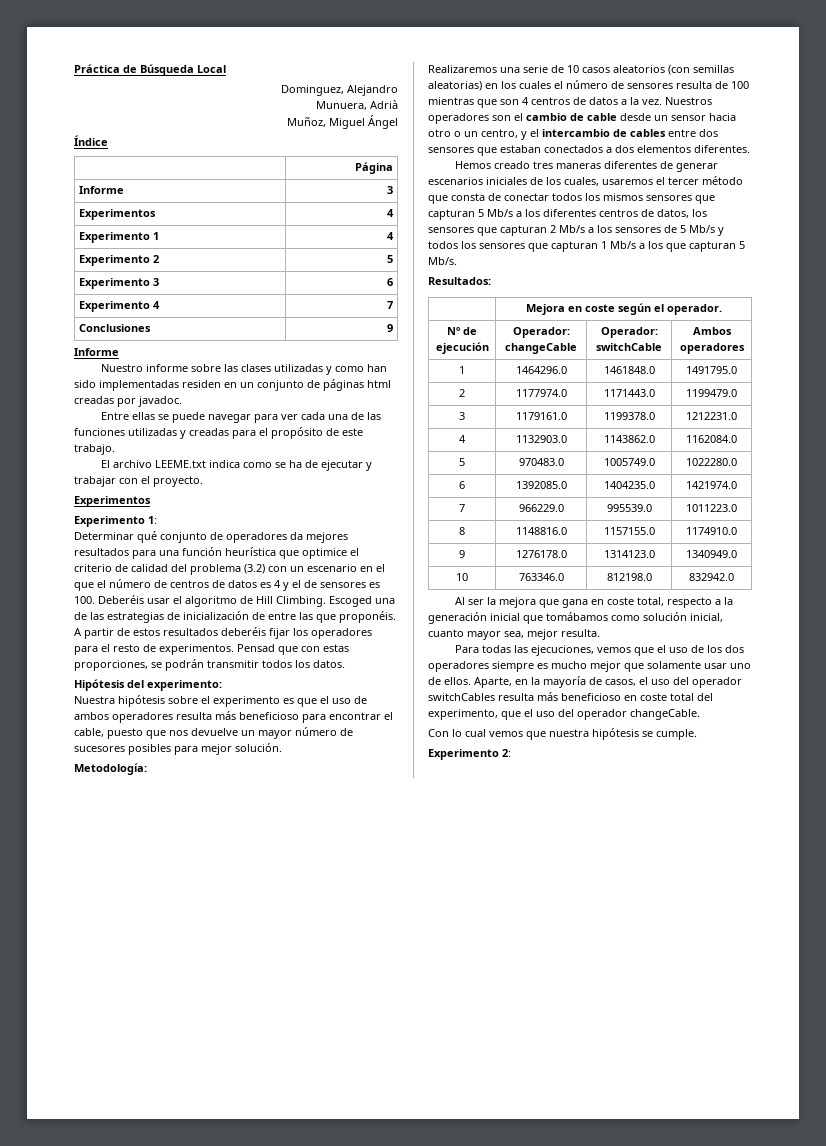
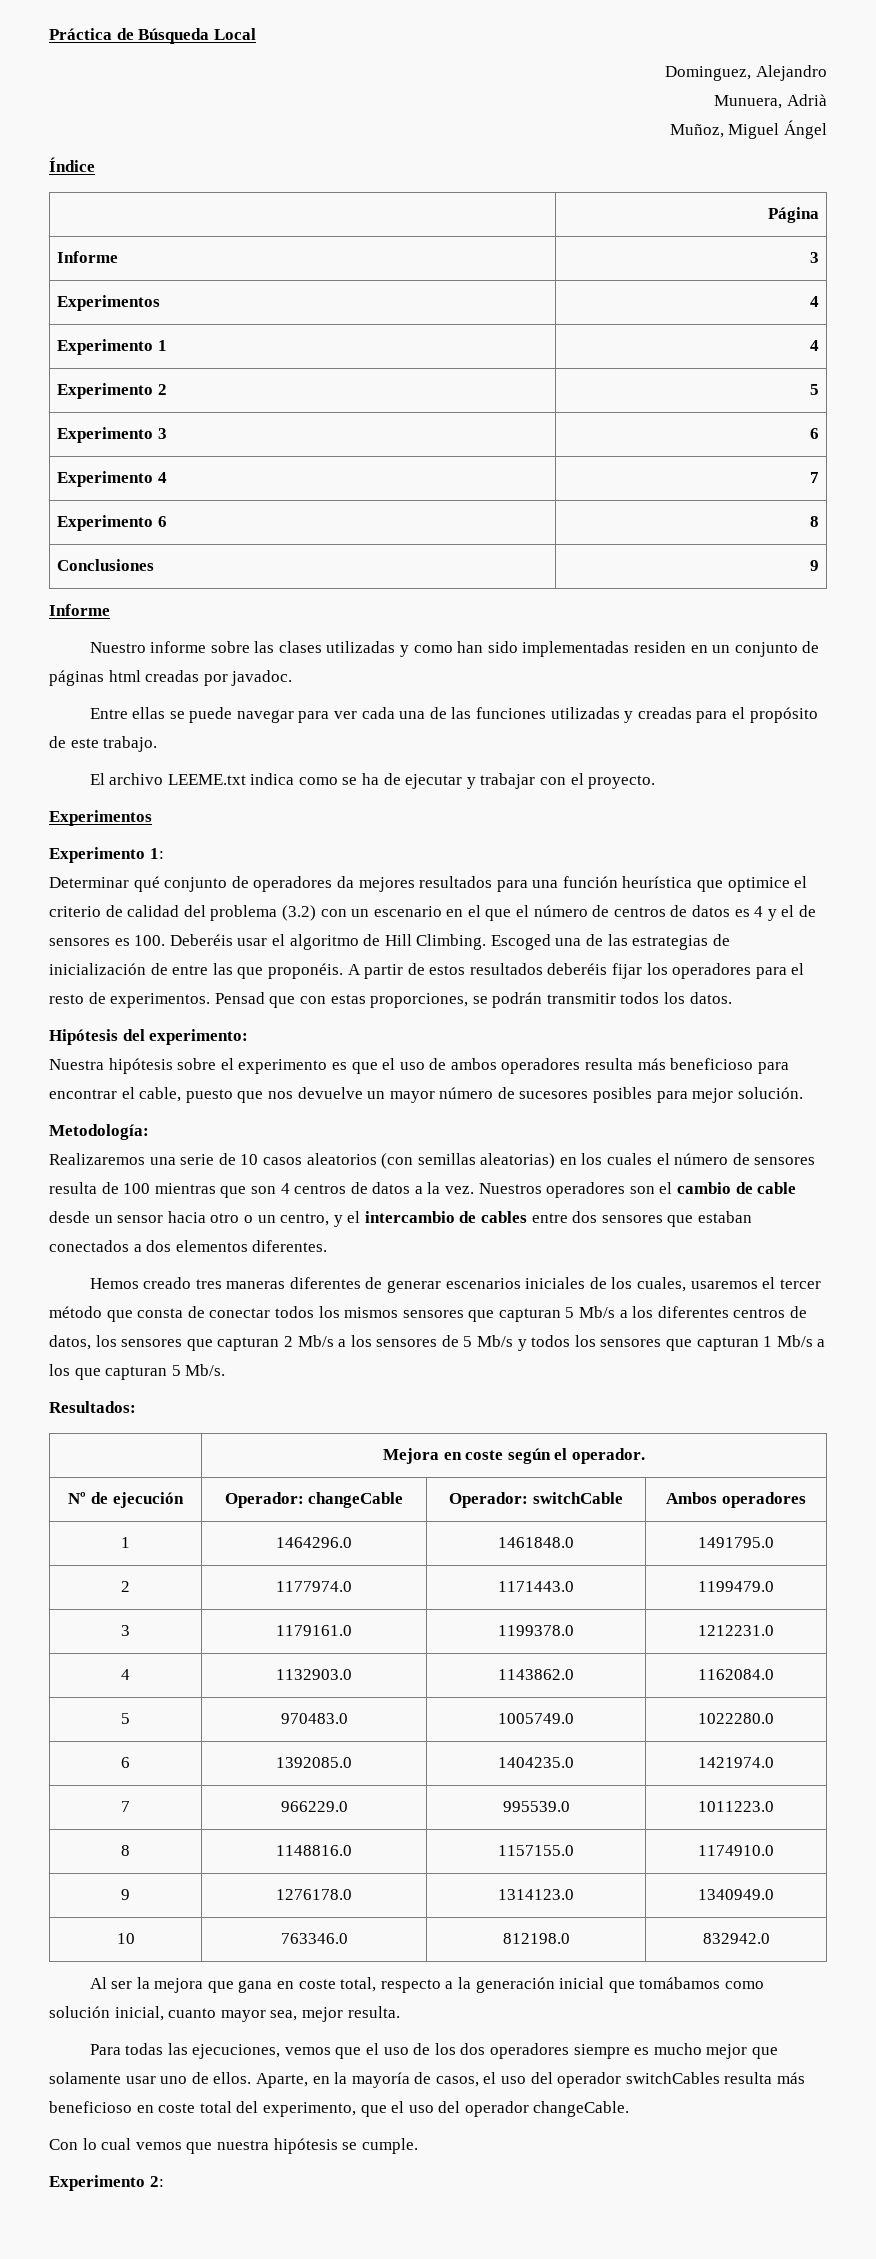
+ Experimento 6 | 8

